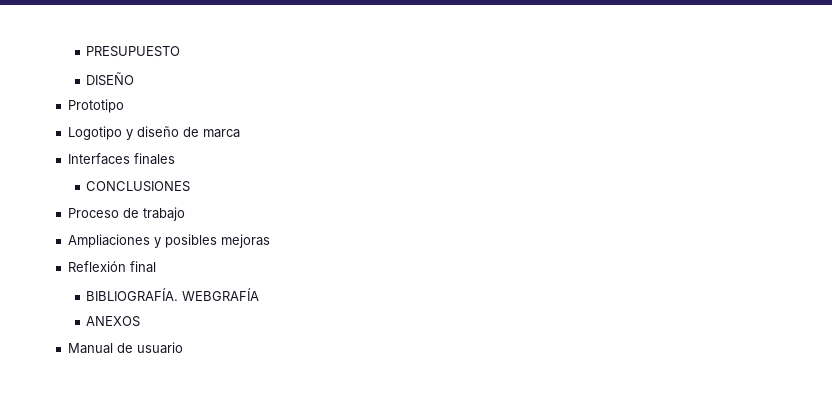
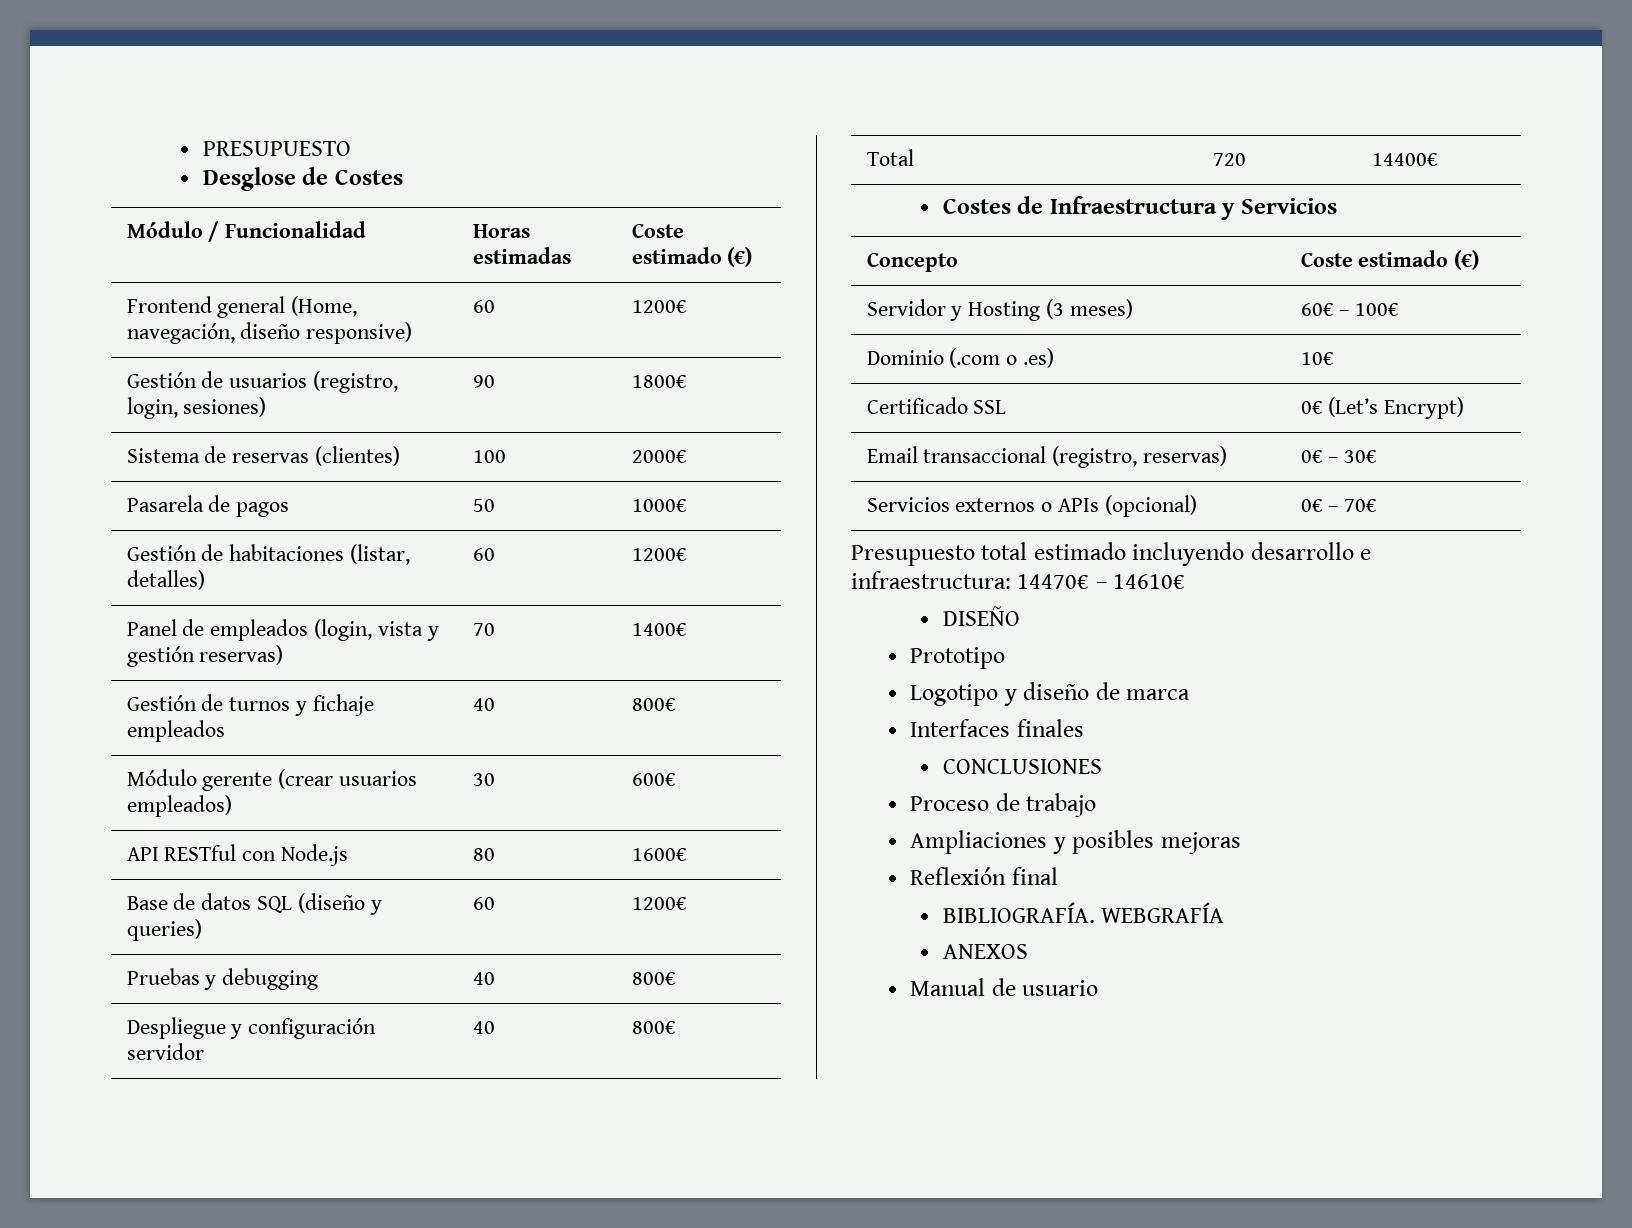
+ Desglose de Costes
+ Módulo / Funcionalidad | Horas estimadas | Coste estimado (€)
+ Frontend general (Home, navegación, diseño responsive) | 60 | 1200€
+ Gestión de usuarios (registro, login, sesiones) | 90 | 1800€
+ Sistema de reservas (clientes) | 100 | 2000€
+ Pasarela de pagos | 50 | 1000€
+ Gestión de habitaciones (listar, detalles) | 60 | 1200€
+ Panel de empleados (login, vista y gestión reservas) | 70 | 1400€
+ Gestión de turnos y fichaje empleados | 40 | 800€
+ Módulo gerente (crear usuarios empleados) | 30 | 600€
+ API RESTful con Node.js | 80 | 1600€
+ Base de datos SQL (diseño y queries) | 60 | 1200€
+ Pruebas y debugging | 40 | 800€
+ Despliegue y configuración servidor | 40 | 800€
+ Total | 720 | 14400€
+ Costes de Infraestructura y Servicios
+ Concepto | Coste estimado (€)
+ Servidor y Hosting (3 meses) | 60€ – 100€
+ Dominio (.com o .es) | 10€
+ Certificado SSL | 0€ (Let’s Encrypt)
+ Email transaccional (registro, reservas) | 0€ – 30€
+ Servicios externos o APIs (opcional) | 0€ – 70€
+ Presupuesto total estimado incluyendo desarrollo e infraestructura: 14470€ – 14610€

